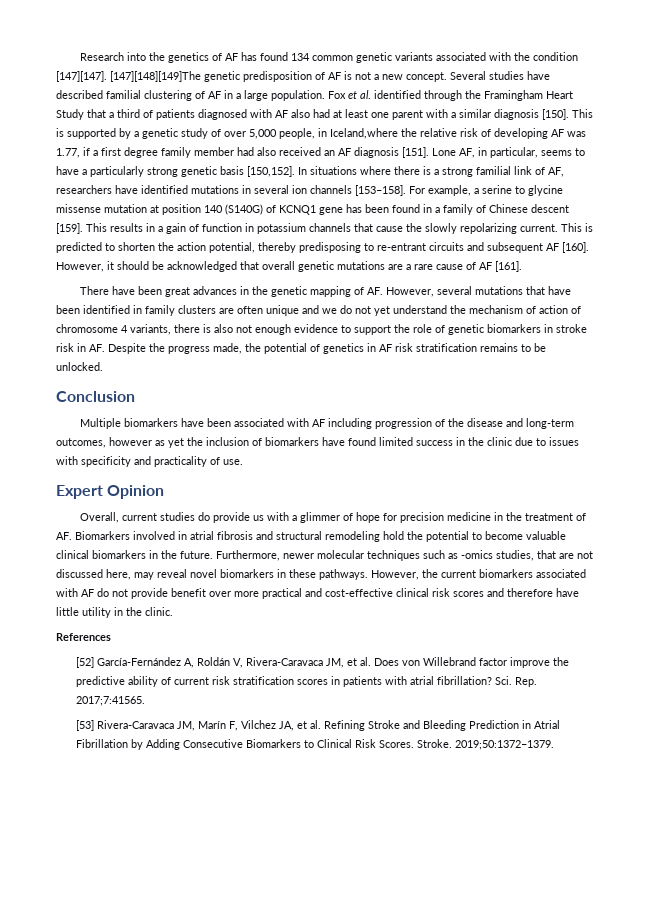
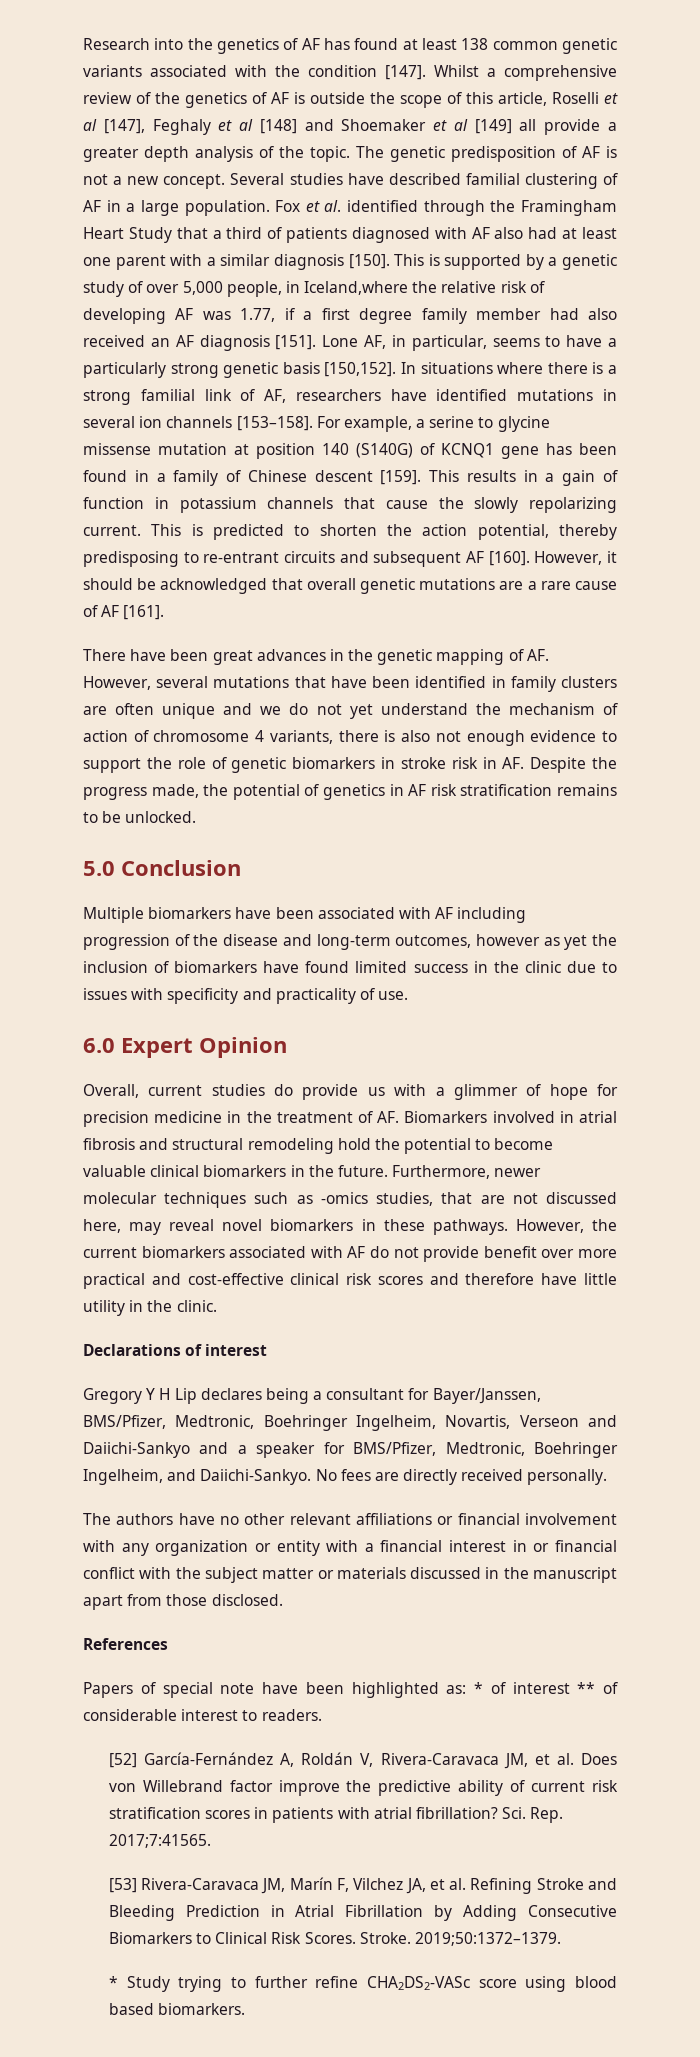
- Research into the genetics of AF has found 134 common genetic variants associated with the condition [147][147]. [147][148][149]The genetic predisposition of AF is not a new concept.
+ Research into the genetics of AF has found at least 138 common genetic variants associated with the condition [147]. Whilst a comprehensive review of the genetics of AF is outside the scope of this article, Roselli et al [147], Feghaly et al [148] and Shoemaker et al [149] all provide a greater depth analysis of the topic. The genetic predisposition of AF is not a new concept.
- Conclusion
+ 5.0 Conclusion
- Expert Opinion
+ 6.0 Expert Opinion
+ Declarations of interest
+ Gregory Y H Lip declares being a consultant for Bayer/Janssen, BMS/Pfizer, Medtronic, Boehringer Ingelheim, Novartis, Verseon and Daiichi-Sankyo and a speaker for BMS/Pfizer, Medtronic, Boehringer Ingelheim, and Daiichi-Sankyo. No fees are directly received personally.
+ The authors have no other relevant affiliations or financial involvement with any organization or entity with a financial interest in or financial conflict with the subject matter or materials discussed in the manuscript apart from those disclosed.
  References
+ Papers of special note have been highlighted as: * of interest ** of considerable interest to readers.
+ * Study trying to further refine CHA2DS2-VASc score using blood based biomarkers.

